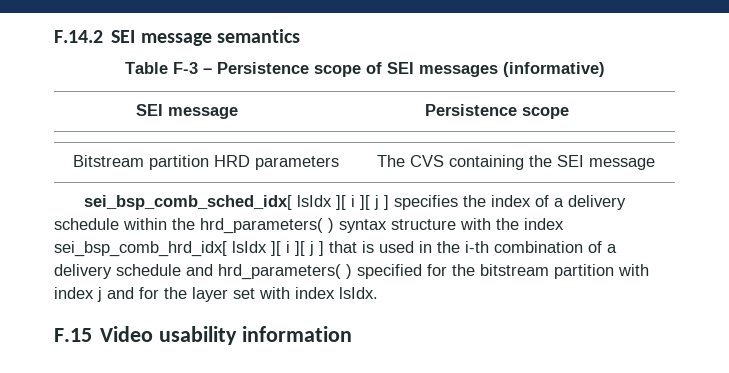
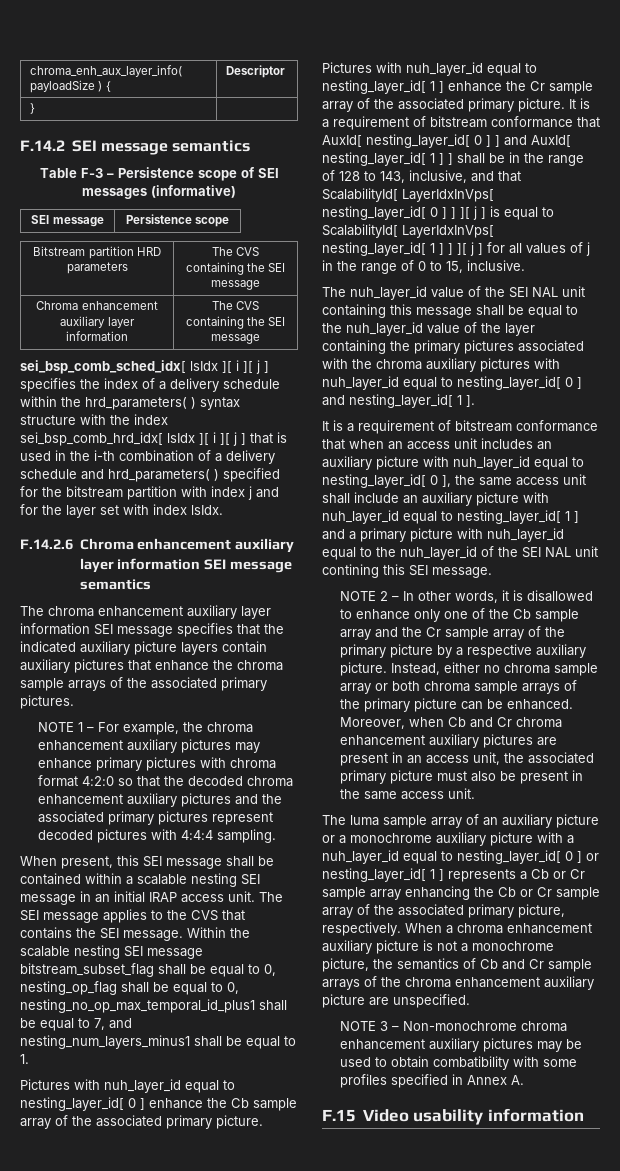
+ chroma_enh_aux_layer_info( payloadSize ) { | Descriptor
+ } |
+ Chroma enhancement auxiliary layer information | The CVS containing the SEI message
+ F.14.2.6 Chroma enhancement auxiliary layer information SEI message semantics
+ The chroma enhancement auxiliary layer information SEI message specifies that the indicated auxiliary picture layers contain auxiliary pictures that enhance the chroma sample arrays of the associated primary pictures.
+ NOTE 1 – For example, the chroma enhancement auxiliary pictures may enhance primary pictures with chroma format 4:2:0 so that the decoded chroma enhancement auxiliary pictures and the associated primary pictures represent decoded pictures with 4:4:4 sampling.
+ When present, this SEI message shall be contained within a scalable nesting SEI message in an initial IRAP access unit. The SEI message applies to the CVS that contains the SEI message. Within the scalable nesting SEI message bitstream_subset_flag shall be equal to 0, nesting_op_flag shall be equal to 0, nesting_no_op_max_temporal_id_plus1 shall be equal to 7, and nesting_num_layers_minus1 shall be equal to 1.
+ Pictures with nuh_layer_id equal to nesting_layer_id[ 0 ] enhance the Cb sample array of the associated primary picture. Pictures with nuh_layer_id equal to nesting_layer_id[ 1 ] enhance the Cr sample array of the associated primary picture. It is a requirement of bitstream conformance that AuxId[ nesting_layer_id[ 0 ] ] and AuxId[ nesting_layer_id[ 1 ] ] shall be in the range of 128 to 143, inclusive, and that ScalabilityId[ LayerIdxInVps[ nesting_layer_id[ 0 ] ] ][ j ] is equal to ScalabilityId[ LayerIdxInVps[ nesting_layer_id[ 1 ] ] ][ j ] for all values of j in the range of 0 to 15, inclusive.
+ The nuh_layer_id value of the SEI NAL unit containing this message shall be equal to the nuh_layer_id value of the layer containing the primary pictures associated with the chroma auxiliary pictures with nuh_layer_id equal to nesting_layer_id[ 0 ] and nesting_layer_id[ 1 ].
+ It is a requirement of bitstream conformance that when an access unit includes an auxiliary picture with nuh_layer_id equal to nesting_layer_id[ 0 ], the same access unit shall include an auxiliary picture with nuh_layer_id equal to nesting_layer_id[ 1 ] and a primary picture with nuh_layer_id equal to the nuh_layer_id of the SEI NAL unit contining this SEI message.
+ NOTE 2 – In other words, it is disallowed to enhance only one of the Cb sample array and the Cr sample array of the primary picture by a respective auxiliary picture. Instead, either no chroma sample array or both chroma sample arrays of the primary picture can be enhanced. Moreover, when Cb and Cr chroma enhancement auxiliary pictures are present in an access unit, the associated primary picture must also be present in the same access unit.
+ The luma sample array of an auxiliary picture or a monochrome auxiliary picture with a nuh_layer_id equal to nesting_layer_id[ 0 ] or nesting_layer_id[ 1 ] represents a Cb or Cr sample array enhancing the Cb or Cr sample array of the associated primary picture, respectively. When a chroma enhancement auxiliary picture is not a monochrome picture, the semantics of Cb and Cr sample arrays of the chroma enhancement auxiliary picture are unspecified.
+ NOTE 3 – Non-monochrome chroma enhancement auxiliary pictures may be used to obtain combatibility with some profiles specified in Annex A.

